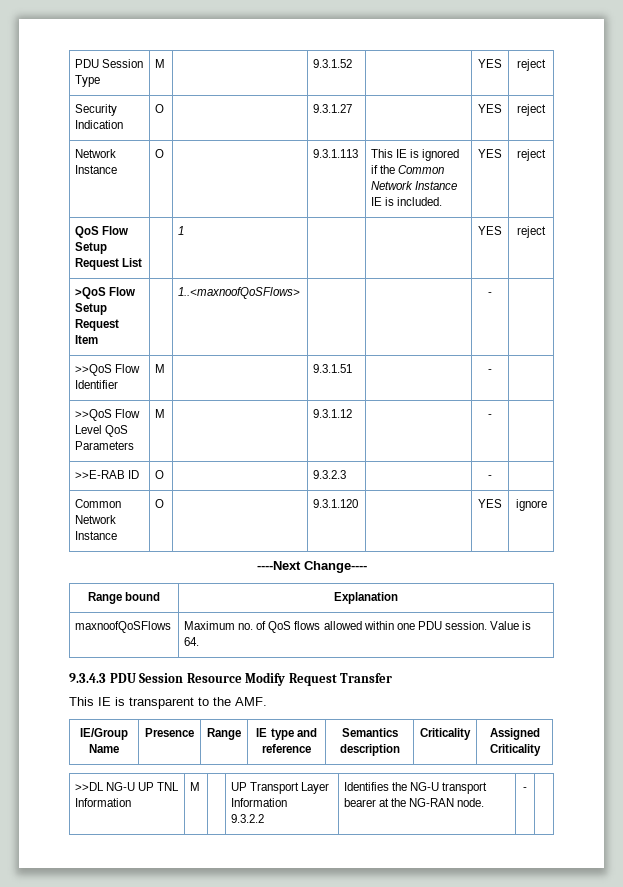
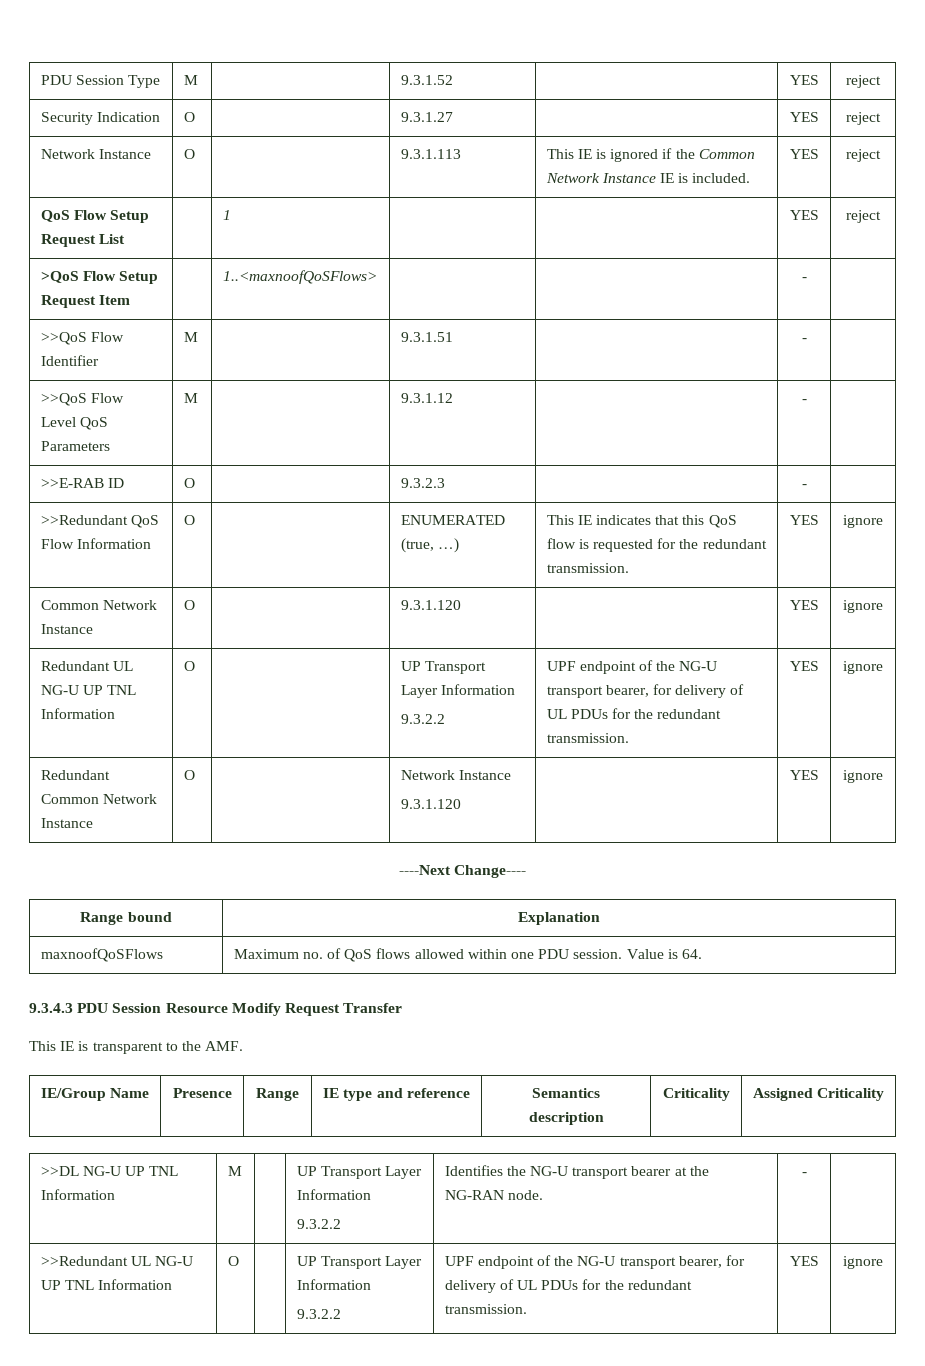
+ >>Redundant QoS Flow Information | O | | ENUMERATED (true, …) | This IE indicates that this QoS flow is requested for the redundant transmission. | YES | ignore
+ Redundant UL NG-U UP TNL Information | O | | UP Transport Layer Information
+ 9.3.2.2 | UPF endpoint of the NG-U transport bearer, for delivery of UL PDUs for the redundant transmission. | YES | ignore
+ Redundant Common Network Instance | O | | Network Instance
+ 9.3.1.120 | | YES | ignore
+ >>Redundant UL NG-U UP TNL Information | O | | UP Transport Layer Information
+ 9.3.2.2 | UPF endpoint of the NG-U transport bearer, for delivery of UL PDUs for the redundant transmission. | YES | ignore

